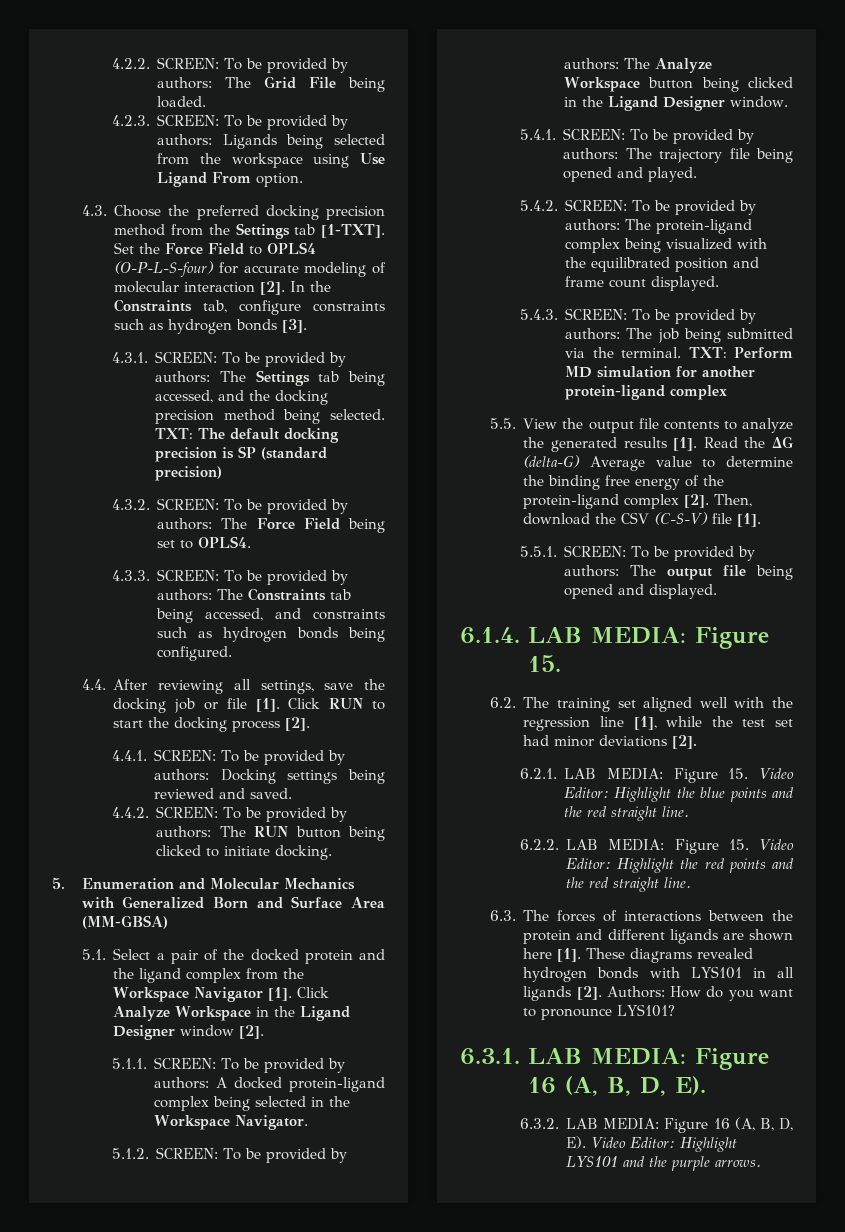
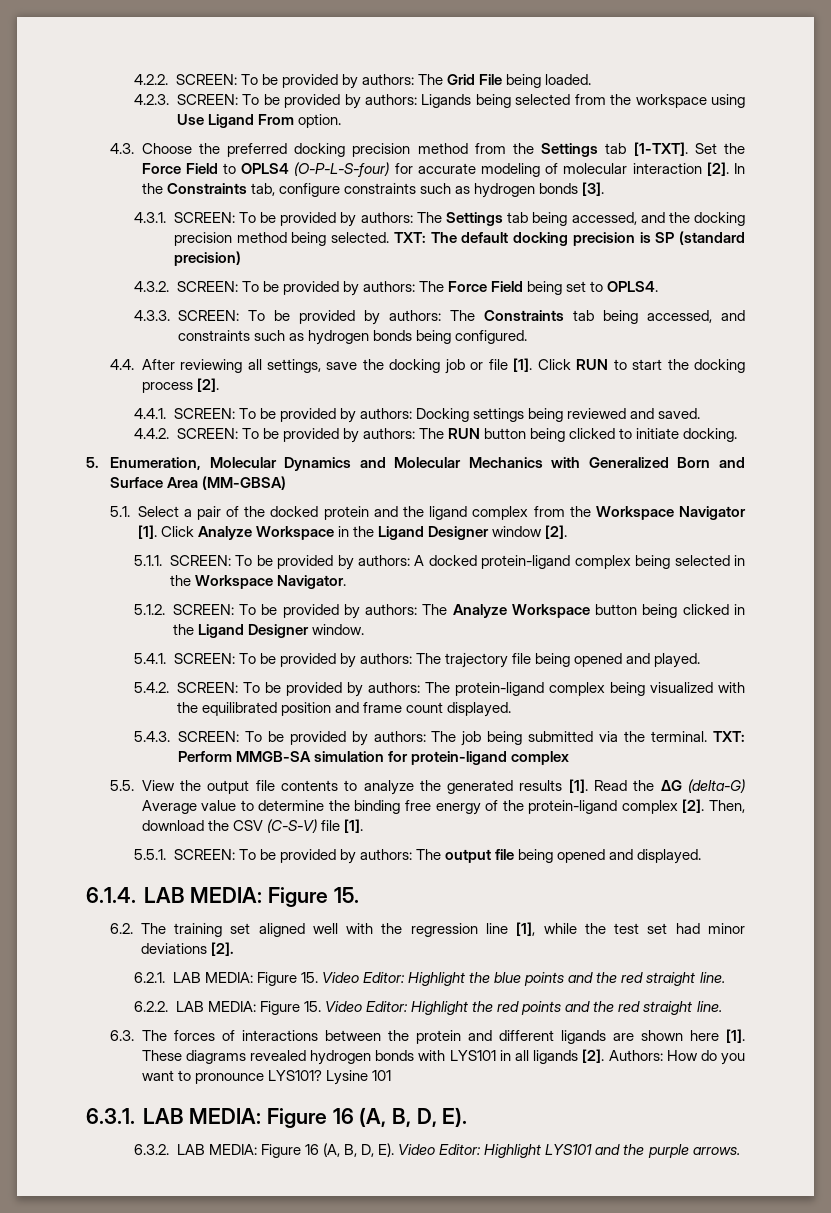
- 5. Enumeration and Molecular Mechanics with Generalized Born and Surface Area (MM-GBSA)
+ 5. Enumeration, Molecular Dynamics and Molecular Mechanics with Generalized Born and Surface Area (MM-GBSA)
- TXT: Perform MD simulation for another protein-ligand complex
+ TXT: Perform MMGB-SA simulation for protein-ligand complex
+ Lysine 101

